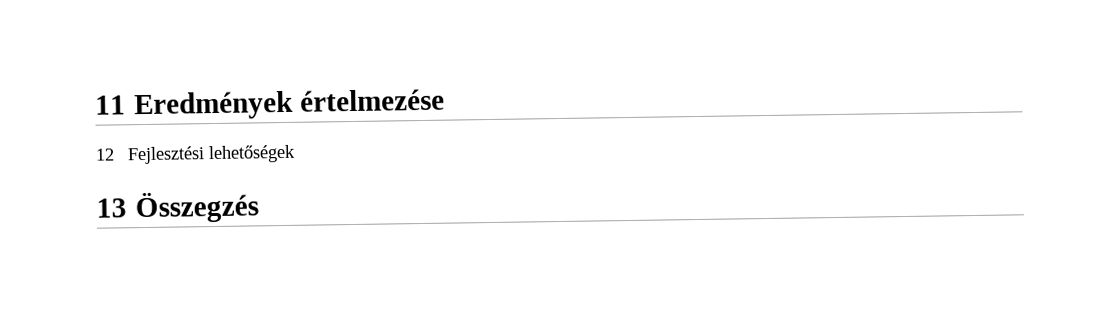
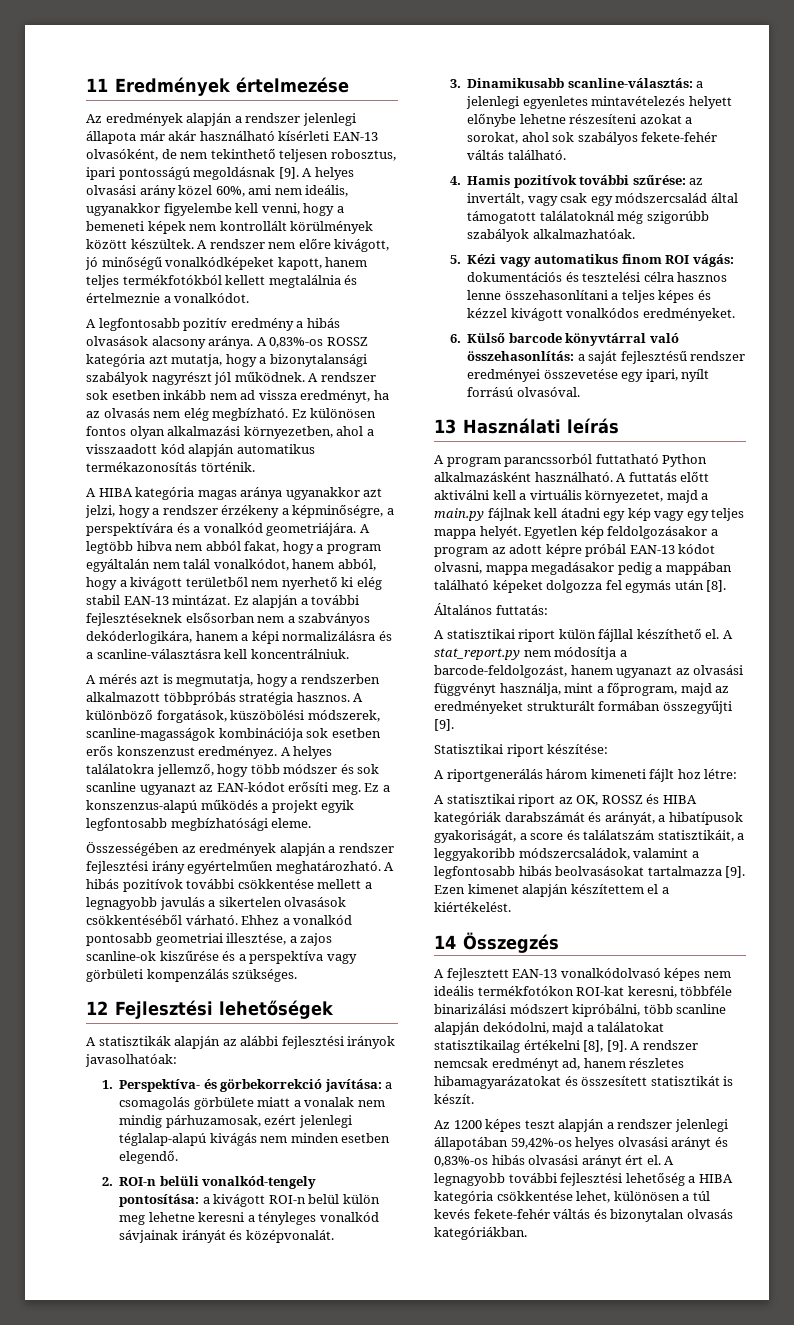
+ Az eredmények alapján a rendszer jelenlegi állapota már akár használható kísérleti EAN-13 olvasóként, de nem tekinthető teljesen robosztus, ipari pontosságú megoldásnak [9]. A helyes olvasási arány közel 60%, ami nem ideális, ugyanakkor figyelembe kell venni, hogy a bemeneti képek nem kontrollált körülmények között készültek. A rendszer nem előre kivágott, jó minőségű vonalkódképeket kapott, hanem teljes termékfotókból kellett megtalálnia és értelmeznie a vonalkódot.
+ A legfontosabb pozitív eredmény a hibás olvasások alacsony aránya. A 0,83%-os ROSSZ kategória azt mutatja, hogy a bizonytalansági szabályok nagyrészt jól működnek. A rendszer sok esetben inkább nem ad vissza eredményt, ha az olvasás nem elég megbízható. Ez különösen fontos olyan alkalmazási környezetben, ahol a visszaadott kód alapján automatikus termékazonosítás történik.
+ A HIBA kategória magas aránya ugyanakkor azt jelzi, hogy a rendszer érzékeny a képminőségre, a perspektívára és a vonalkód geometriájára. A legtöbb hibva nem abból fakat, hogy a program egyáltalán nem talál vonalkódot, hanem abból, hogy a kivágott területből nem nyerhető ki elég stabil EAN-13 mintázat. Ez alapján a további fejlesztéseknek elsősorban nem a szabványos dekóderlogikára, hanem a képi normalizálásra és a scanline-választásra kell koncentrálniuk.
+ A mérés azt is megmutatja, hogy a rendszerben alkalmazott többpróbás stratégia hasznos. A különböző forgatások, küszöbölési módszerek, scanline-magasságok kombinációja sok esetben erős konszenzust eredményez. A helyes találatokra jellemző, hogy több módszer és sok scanline ugyanazt az EAN-kódot erősíti meg. Ez a konszenzus-alapú működés a projekt egyik legfontosabb megbízhatósági eleme.
+ Összességében az eredmények alapján a rendszer fejlesztési irány egyértelműen meghatározható. A hibás pozitívok további csökkentése mellett a legnagyobb javulás a sikertelen olvasások csökkentéséből várható. Ehhez a vonalkód pontosabb geometriai illesztése, a zajos scanline-ok kiszűrése és a perspektíva vagy görbületi kompenzálás szükséges.
  12 Fejlesztési lehetőségek
- 13 Összegzés
+ A statisztikák alapján az alábbi fejlesztési irányok javasolhatóak:
+ 1. Perspektíva- és görbekorrekció javítása: a csomagolás görbülete miatt a vonalak nem mindig párhuzamosak, ezért jelenlegi téglalap-alapú kivágás nem minden esetben elegendő.
+ 2. ROI-n belüli vonalkód-tengely pontosítása: a kivágott ROI-n belül külön meg lehetne keresni a tényleges vonalkód sávjainak irányát és középvonalát.
+ 3. Dinamikusabb scanline-választás: a jelenlegi egyenletes mintavételezés helyett előnybe lehetne részesíteni azokat a sorokat, ahol sok szabályos fekete-fehér váltás található.
+ 4. Hamis pozitívok további szűrése: az invertált, vagy csak egy módszercsalád által támogatott találatoknál még szigorúbb szabályok alkalmazhatóak.
+ 5. Kézi vagy automatikus finom ROI vágás: dokumentációs és tesztelési célra hasznos lenne összehasonlítani a teljes képes és kézzel kivágott vonalkódos eredményeket.
+ 6. Külső barcode könyvtárral való összehasonlítás: a saját fejlesztésű rendszer eredményei összevetése egy ipari, nyílt forrású olvasóval.
+ 13 Használati leírás
+ A program parancssorból futtatható Python alkalmazásként használható. A futtatás előtt aktiválni kell a virtuális környezetet, majd a main.py fájlnak kell átadni egy kép vagy egy teljes mappa helyét. Egyetlen kép feldolgozásakor a program az adott képre próbál EAN-13 kódot olvasni, mappa megadásakor pedig a mappában található képeket dolgozza fel egymás után [8].
+ Általános futtatás:
+ A statisztikai riport külön fájllal készíthető el. A stat_report.py nem módosítja a barcode-feldolgozást, hanem ugyanazt az olvasási függvényt használja, mint a főprogram, majd az eredményeket strukturált formában összegyűjti [9].
+ Statisztikai riport készítése:
+ A riportgenerálás három kimeneti fájlt hoz létre:
+ A statisztikai riport az OK, ROSSZ és HIBA kategóriák darabszámát és arányát, a hibatípusok gyakoriságát, a score és találatszám statisztikáit, a leggyakoribb módszercsaládok, valamint a legfontosabb hibás beolvasásokat tartalmazza [9]. Ezen kimenet alapján készítettem el a kiértékelést.
+ 14 Összegzés
+ A fejlesztett EAN-13 vonalkódolvasó képes nem ideális termékfotókon ROI-kat keresni, többféle binarizálási módszert kipróbálni, több scanline alapján dekódolni, majd a találatokat statisztikailag értékelni [8], [9]. A rendszer nemcsak eredményt ad, hanem részletes hibamagyarázatokat és összesített statisztikát is készít.
+ Az 1200 képes teszt alapján a rendszer jelenlegi állapotában 59,42%-os helyes olvasási arányt és 0,83%-os hibás olvasási arányt ért el. A legnagyobb további fejlesztési lehetőség a HIBA kategória csökkentése lehet, különösen a túl kevés fekete-fehér váltás és bizonytalan olvasás kategóriákban.

